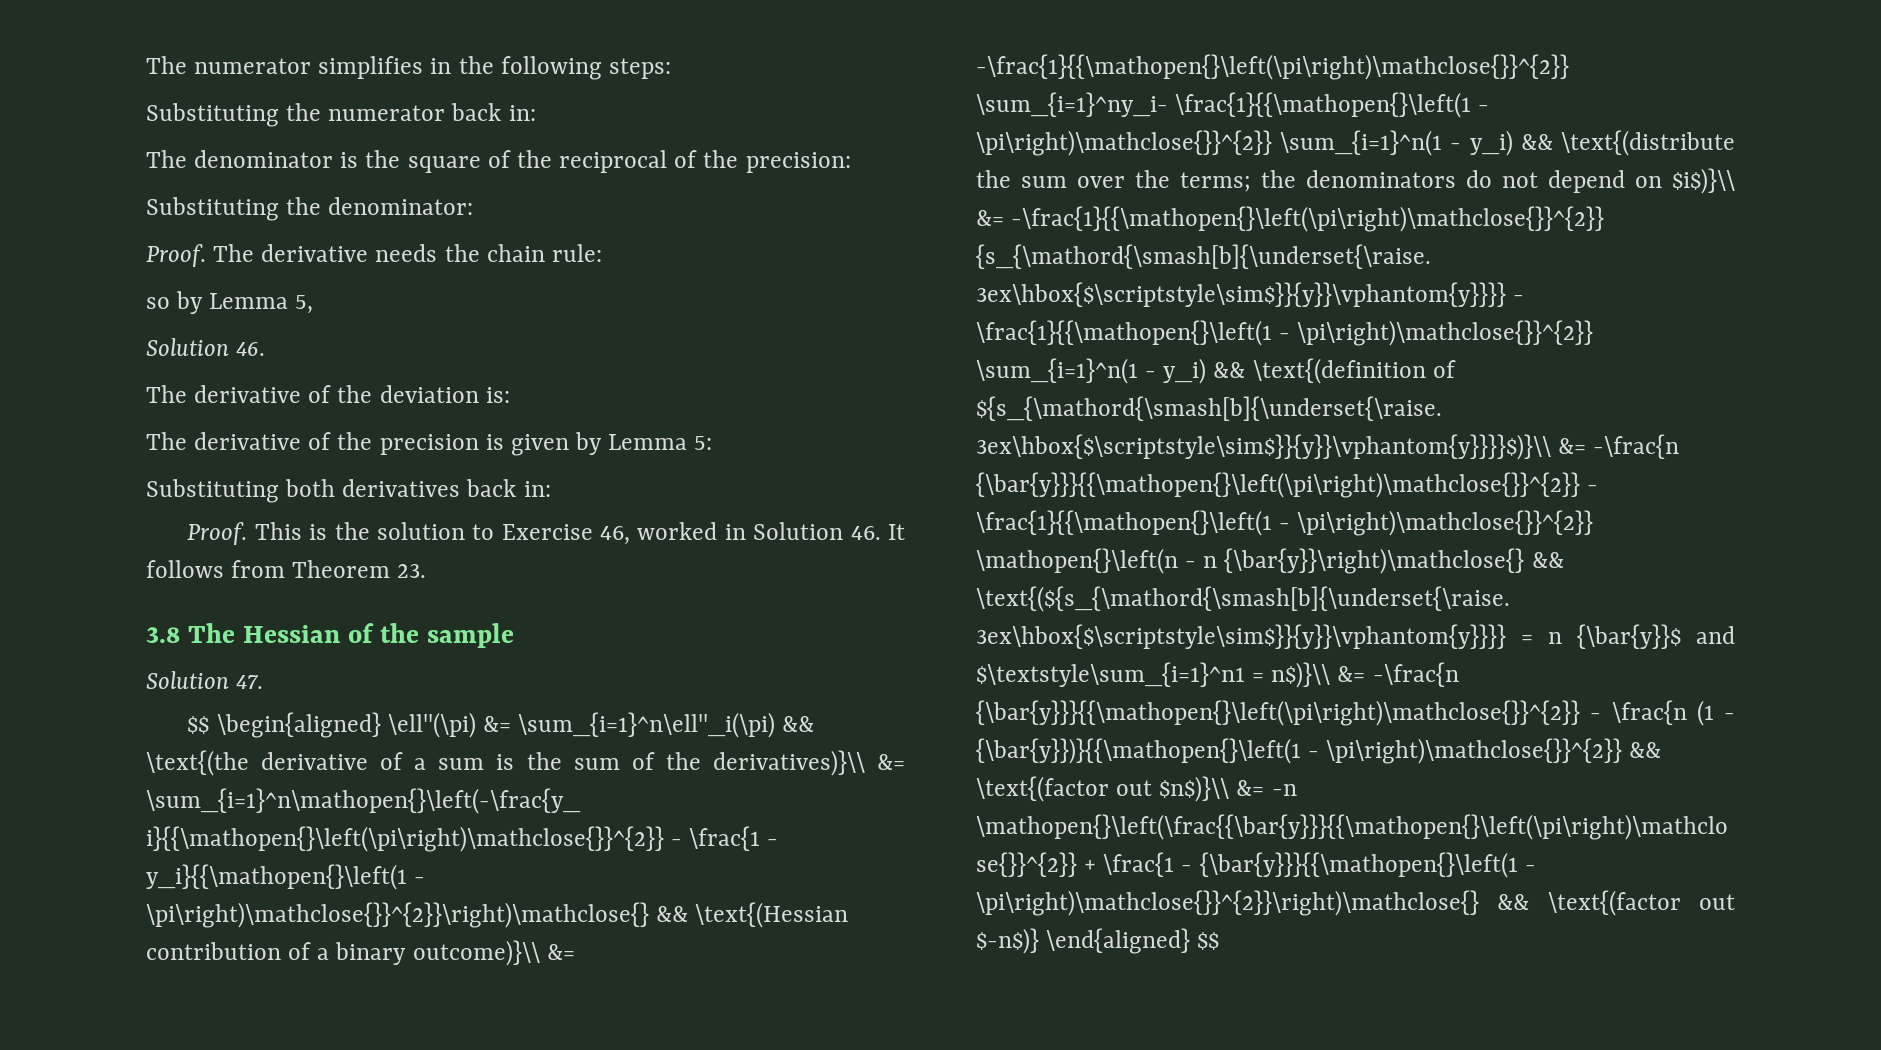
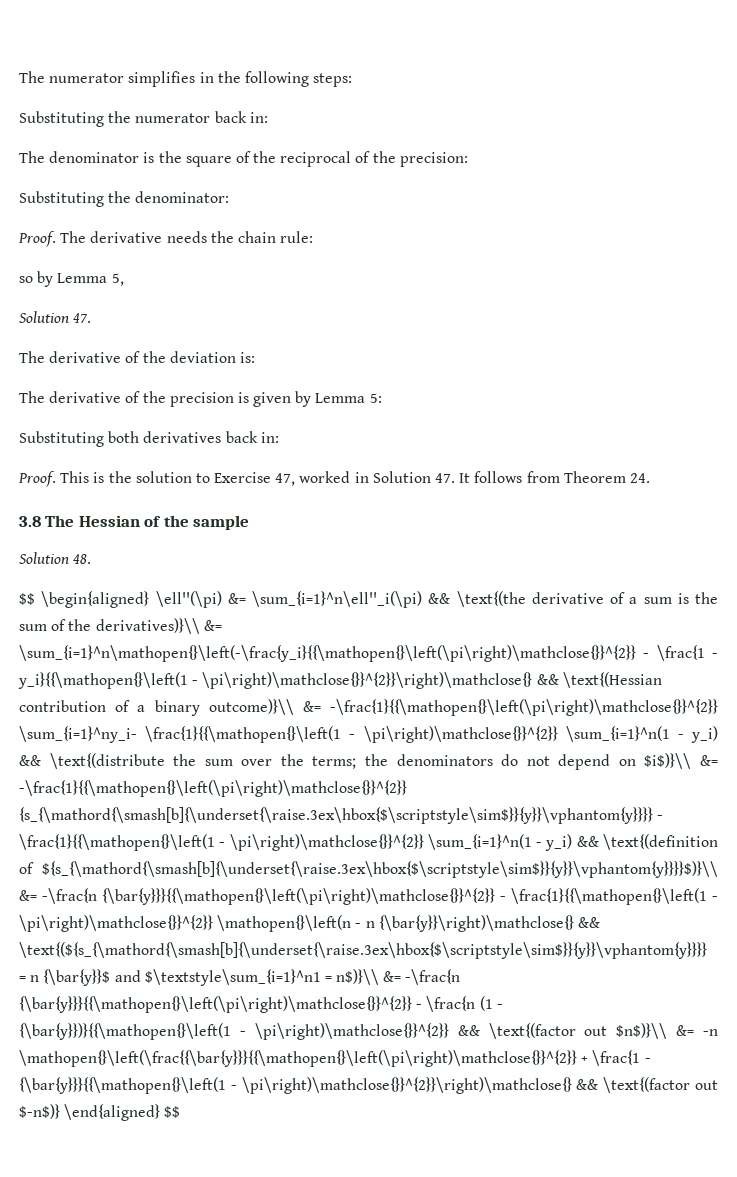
  so by Lemma 5,
- Solution 46.
+ Solution 47.
- This is the solution to Exercise 46, worked in Solution 46. It follows from Theorem 23.
+ This is the solution to Exercise 47, worked in Solution 47. It follows from Theorem 24.
- Solution 47.
+ Solution 48.

